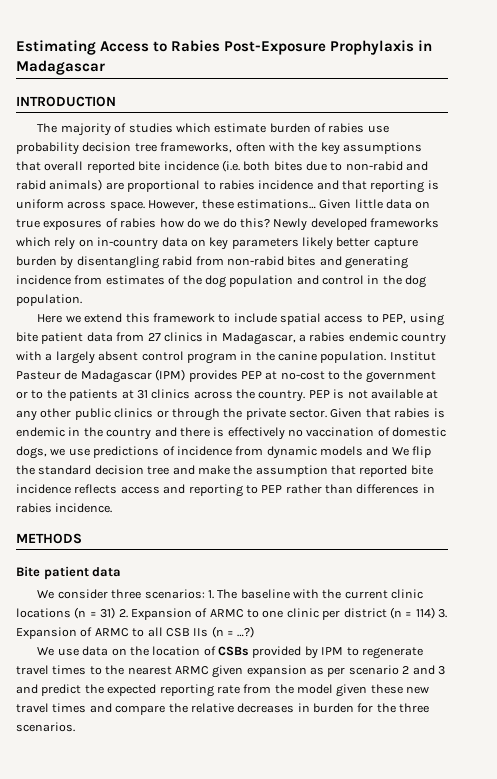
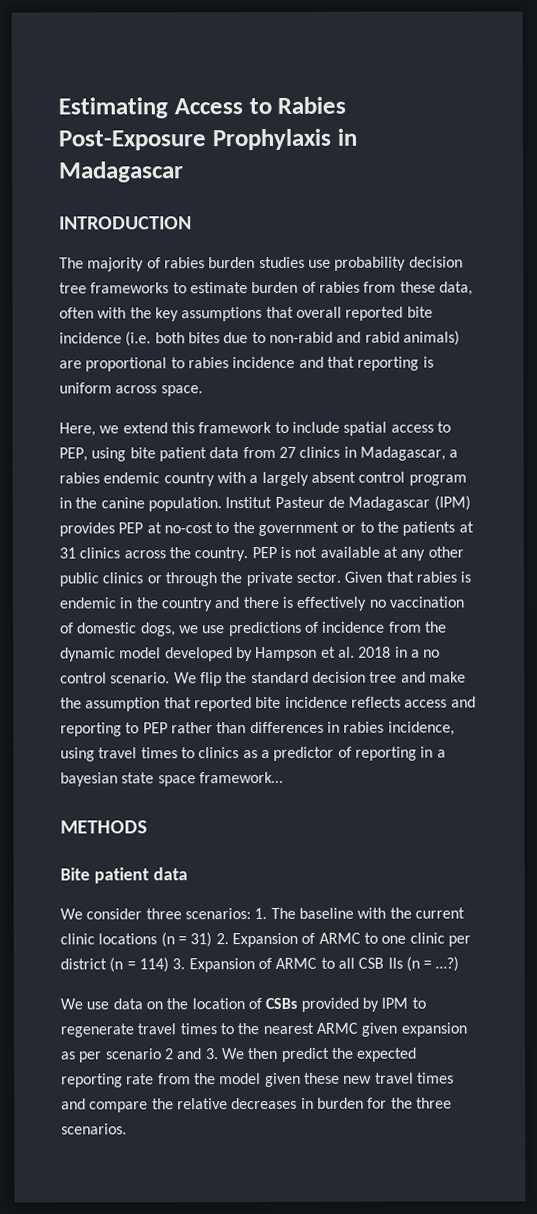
- The majority of studies which estimate burden of rabies use probability decision tree frameworks, often with the key assumptions that overall reported bite incidence (i.e. both bites due to non-rabid and rabid animals) are proportional to rabies incidence and that reporting is uniform across space. However, these estimations… Given little data on true exposures of rabies how do we do this? Newly developed frameworks which rely on in-country data on key parameters likely better capture burden by disentangling rabid from non-rabid bites and generating incidence from estimates of the dog population and control in the dog population.
- Here we extend this framework to include spatial access to PEP, using bite patient data from 27 clinics in Madagascar, a rabies endemic country with a largely absent control program in the canine population.
+ The majority of rabies burden studies use probability decision tree frameworks to estimate burden of rabies from these data, often with the key assumptions that overall reported bite incidence (i.e. both bites due to non-rabid and rabid animals) are proportional to rabies incidence and that reporting is uniform across space.
+ Here, we extend this framework to include spatial access to PEP, using bite patient data from 27 clinics in Madagascar, a rabies endemic country with a largely absent control program in the canine population.
- Given that rabies is endemic in the country and there is effectively no vaccination of domestic dogs, we use predictions of incidence from dynamic models and We flip the standard decision tree and make the assumption that reported bite incidence reflects access and reporting to PEP rather than differences in rabies incidence.
+ Given that rabies is endemic in the country and there is effectively no vaccination of domestic dogs, we use predictions of incidence from the dynamic model developed by Hampson et al. 2018 in a no control scenario. We flip the standard decision tree and make the assumption that reported bite incidence reflects access and reporting to PEP rather than differences in rabies incidence, using travel times to clinics as a predictor of reporting in a bayesian state space framework…
- We use data on the location of CSBs provided by IPM to regenerate travel times to the nearest ARMC given expansion as per scenario 2 and 3 and predict the expected reporting rate from the model given these new travel times and compare the relative decreases in burden for the three scenarios.
+ We use data on the location of CSBs provided by IPM to regenerate travel times to the nearest ARMC given expansion as per scenario 2 and 3. We then predict the expected reporting rate from the model given these new travel times and compare the relative decreases in burden for the three scenarios.

